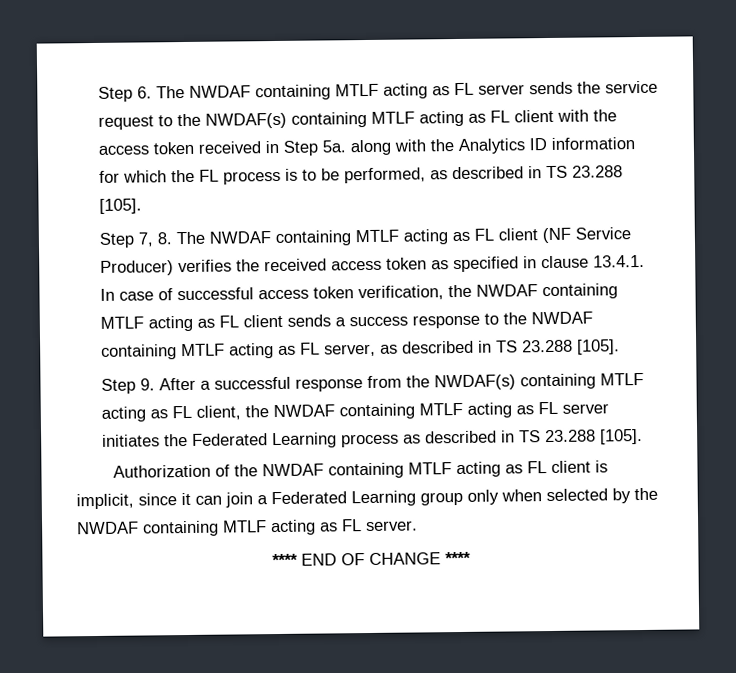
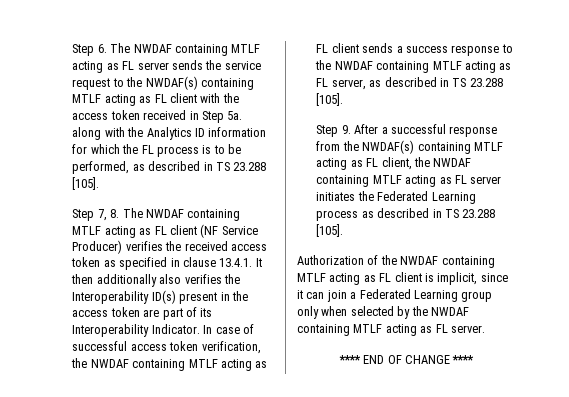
- Step 7, 8. The NWDAF containing MTLF acting as FL client (NF Service Producer) verifies the received access token as specified in clause 13.4.1. In case of successful access token verification, the NWDAF containing MTLF acting as FL client sends a success response to the NWDAF containing MTLF acting as FL server, as described in TS 23.288 [105].
+ Step 7, 8. The NWDAF containing MTLF acting as FL client (NF Service Producer) verifies the received access token as specified in clause 13.4.1. It then additionally also verifies the Interoperability ID(s) present in the access token are part of its Interoperability Indicator. In case of successful access token verification, the NWDAF containing MTLF acting as FL client sends a success response to the NWDAF containing MTLF acting as FL server, as described in TS 23.288 [105].

